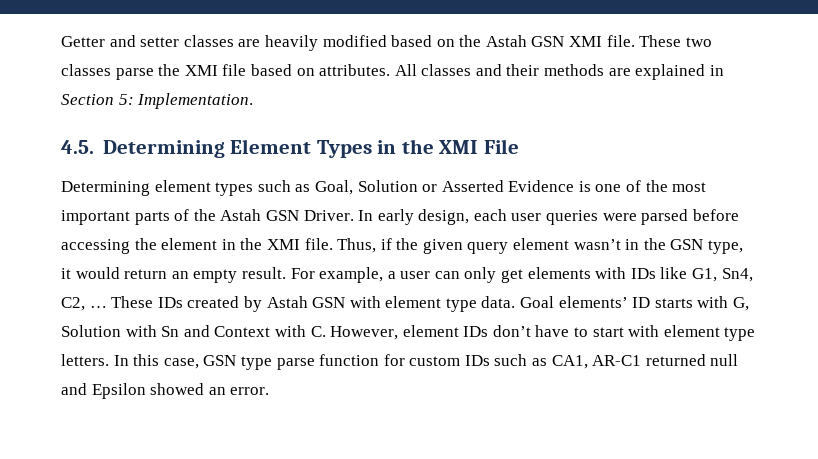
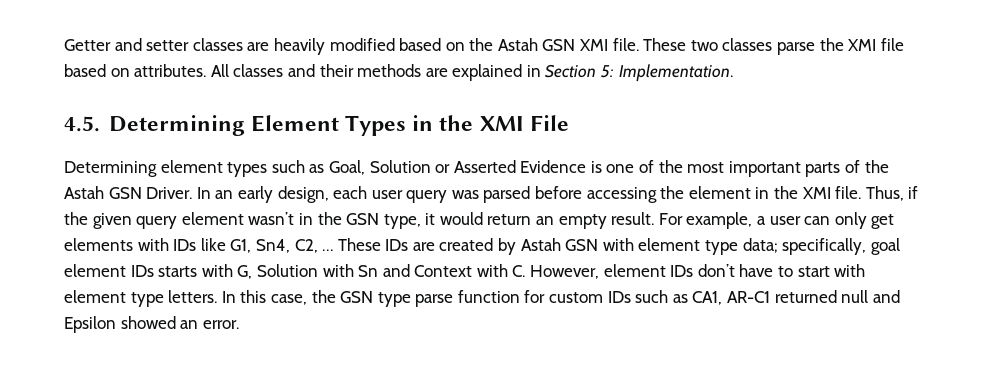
- In early design, each user queries were parsed before accessing the element in the XMI file.
+ In an early design, each user query was parsed before accessing the element in the XMI file.
- These IDs created by Astah GSN with element type data. Goal elements’ ID starts with G, Solution with Sn and Context with C. However, element IDs don’t have to start with element type letters.
+ These IDs are created by Astah GSN with element type data; specifically, goal element IDs starts with G, Solution with Sn and Context with C. However, element IDs don’t have to start with element type letters.
- In this case, GSN type parse function for custom IDs such as CA1, AR-C1 returned null and Epsilon showed an error.
+ In this case, the GSN type parse function for custom IDs such as CA1, AR-C1 returned null and Epsilon showed an error.

